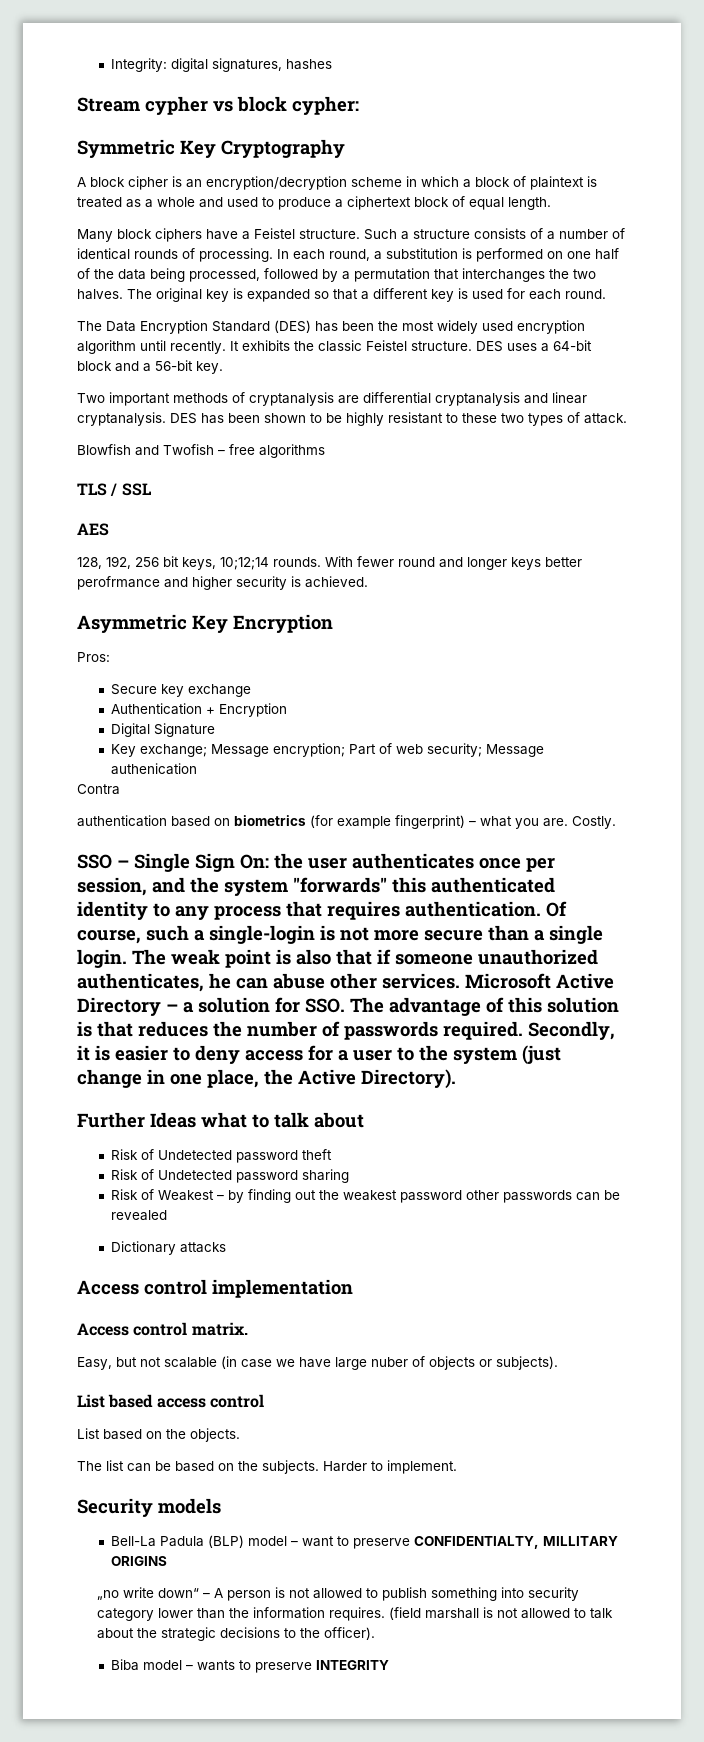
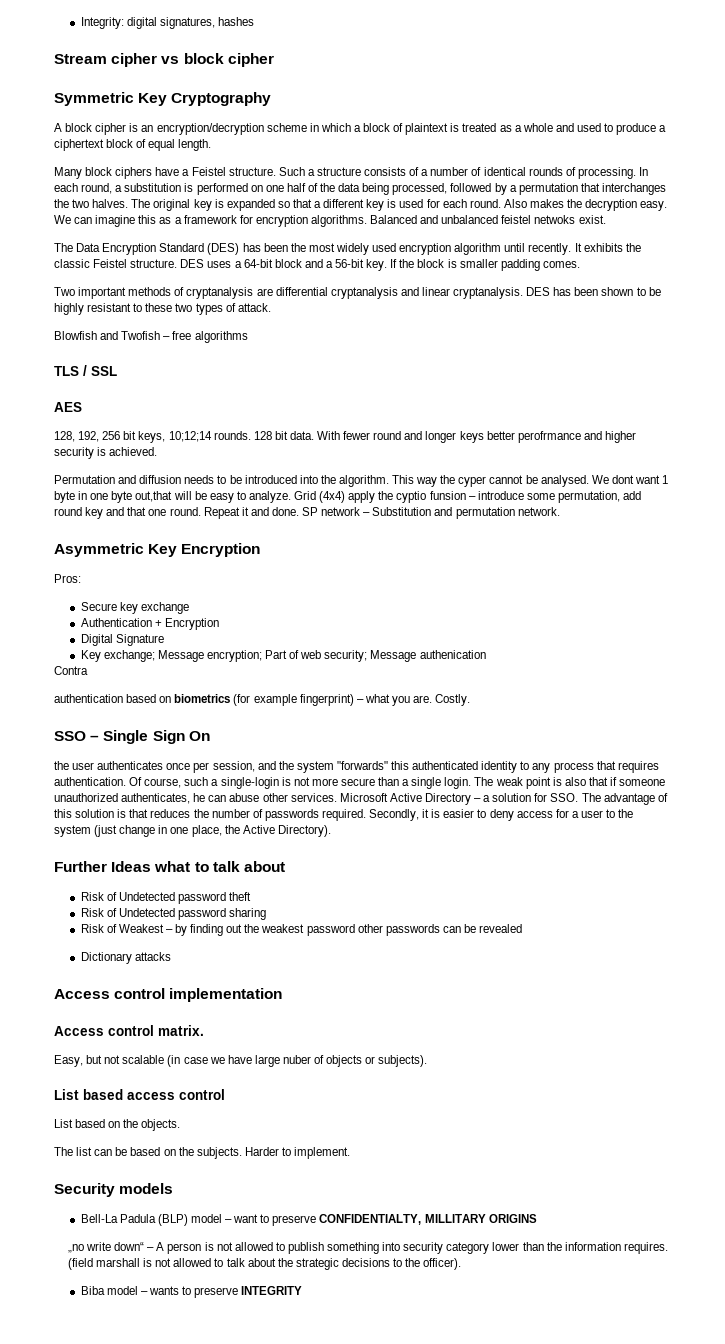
- Stream cypher vs block cypher:
+ Stream cipher vs block cipher
+ Also makes the decryption easy. We can imagine this as a framework for encryption algorithms. Balanced and unbalanced feistel netwoks exist.
+ If the block is smaller padding comes.
+ 128 bit data.
+ Permutation and diffusion needs to be introduced into the algorithm. This way the cyper cannot be analysed. We dont want 1 byte in one byte out,that will be easy to analyze. Grid (4x4) apply the cyptio funsion – introduce some permutation, add round key and that one round. Repeat it and done. SP network – Substitution and permutation network.
- SSO – Single Sign On: the user authenticates once per session, and the system "forwards" this authenticated identity to any process that requires authentication.
+ SSO – Single Sign On
+ the user authenticates once per session, and the system "forwards" this authenticated identity to any process that requires authentication.

